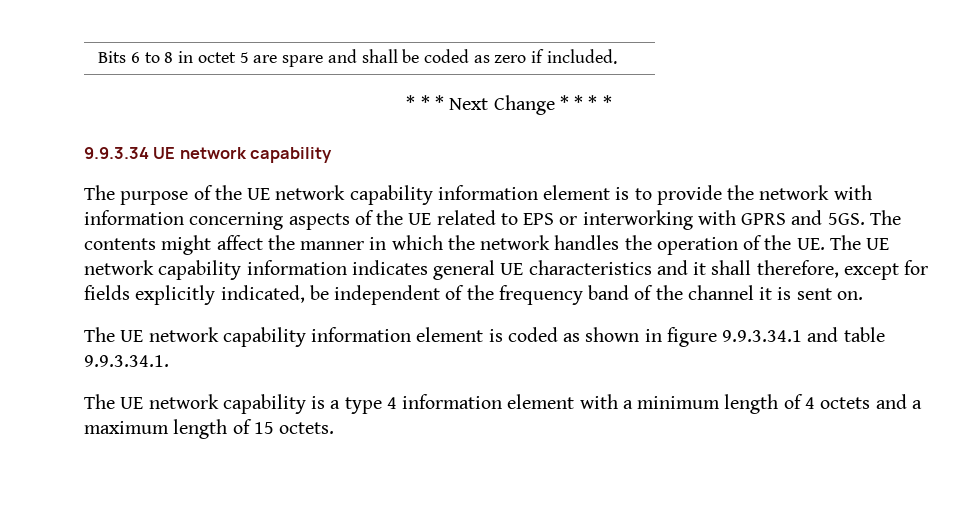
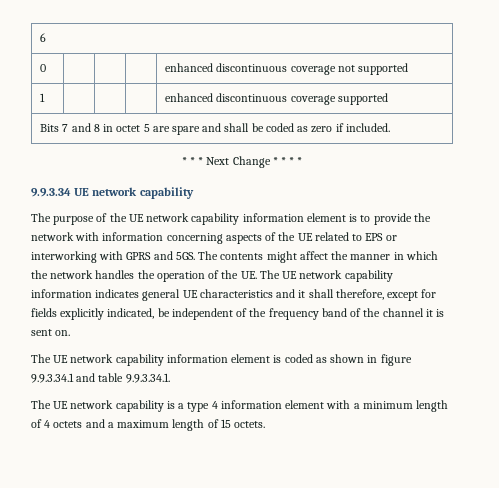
- Bits 6 to 8 in octet 5 are spare and shall be coded as zero if included.
+ 6
+ 0 | | | | enhanced discontinuous coverage not supported
+ 1 | | | | enhanced discontinuous coverage supported
+ Bits 7 and 8 in octet 5 are spare and shall be coded as zero if included.

